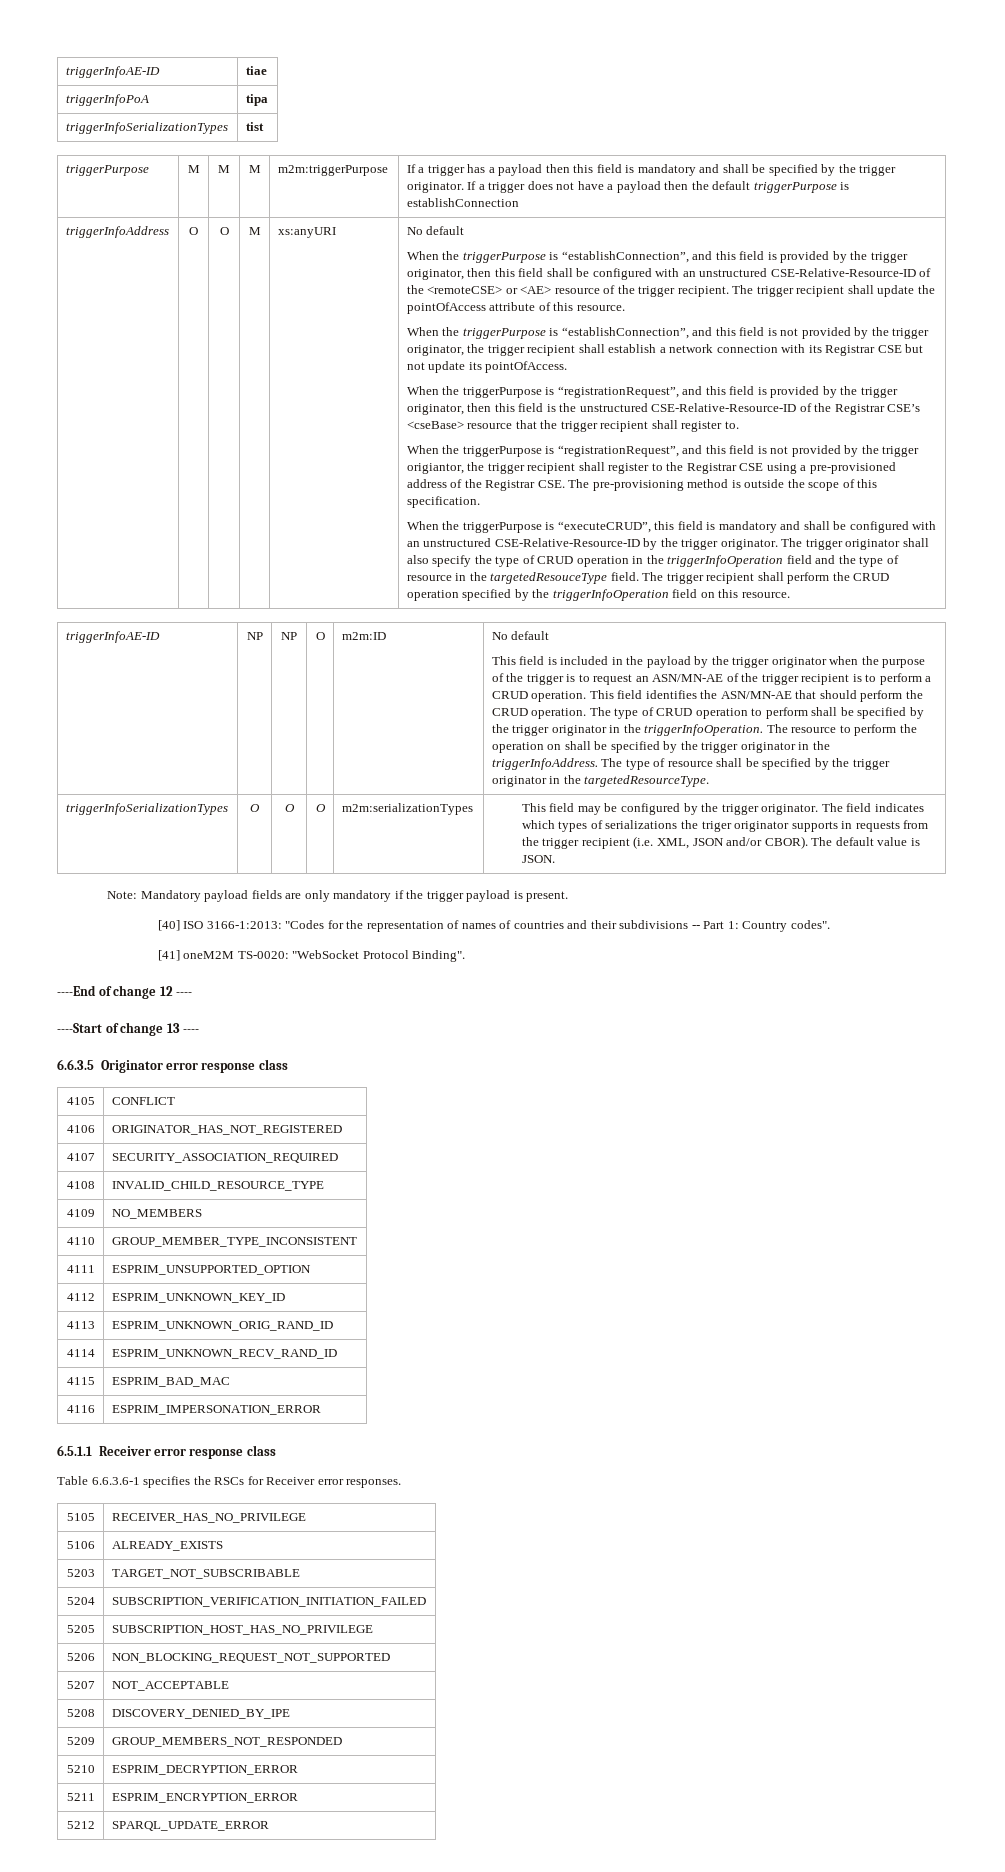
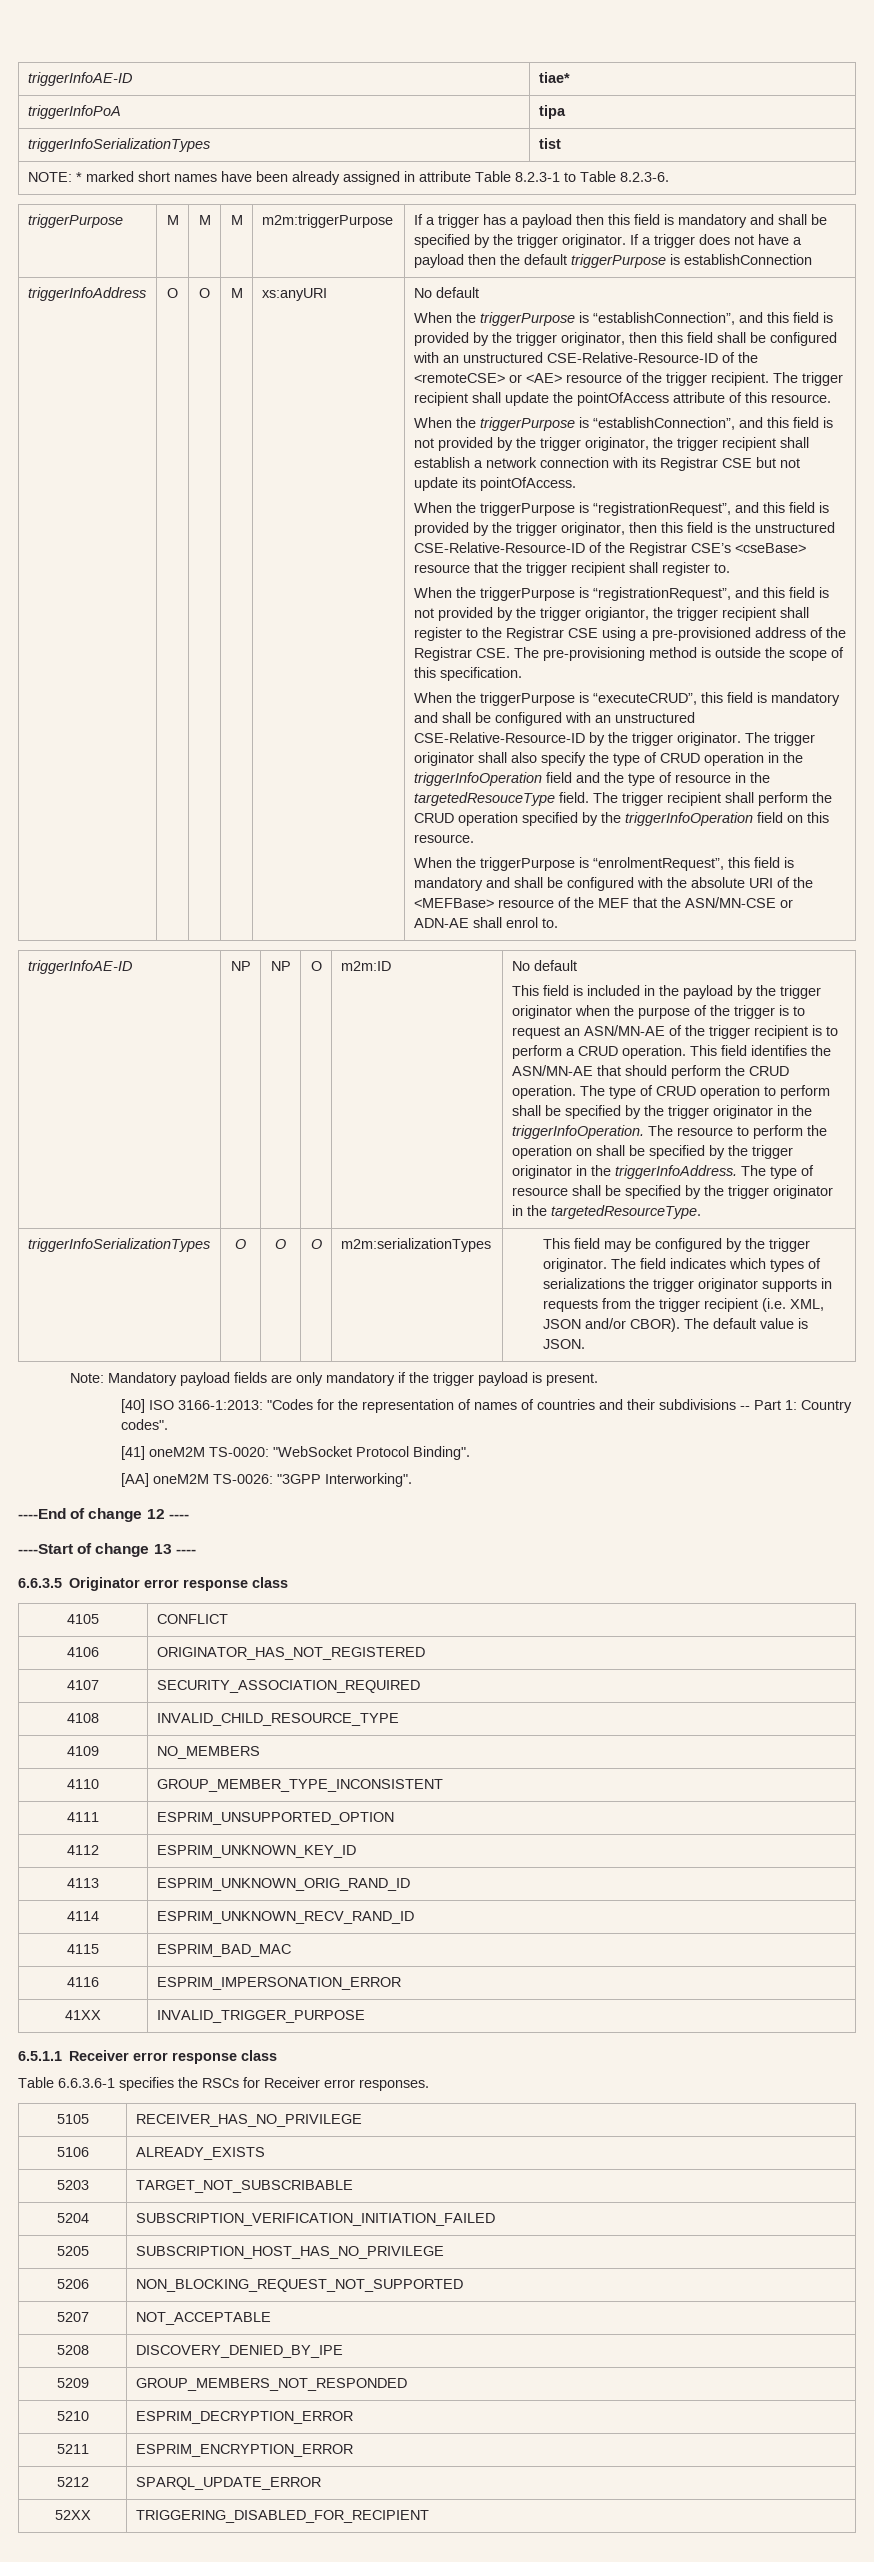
- triggerInfoAE-ID | tiae
+ triggerInfoAE-ID | tiae*
+ NOTE: * marked short names have been already assigned in attribute Table 8.2.3-1 to Table 8.2.3-6.
+ When the triggerPurpose is “enrolmentRequest”, this field is mandatory and shall be configured with the absolute URI of the <MEFBase> resource of the MEF that the ASN/MN-CSE or ADN-AE shall enrol to.
- The field indicates which types of serializations the triger originator supports in requests from the trigger recipient (i.e. XML, JSON and/or CBOR).
+ The field indicates which types of serializations the trigger originator supports in requests from the trigger recipient (i.e. XML, JSON and/or CBOR).
+ [AA] oneM2M TS-0026: "3GPP Interworking".
+ 41XX | INVALID_TRIGGER_PURPOSE
+ 52XX | TRIGGERING_DISABLED_FOR_RECIPIENT

